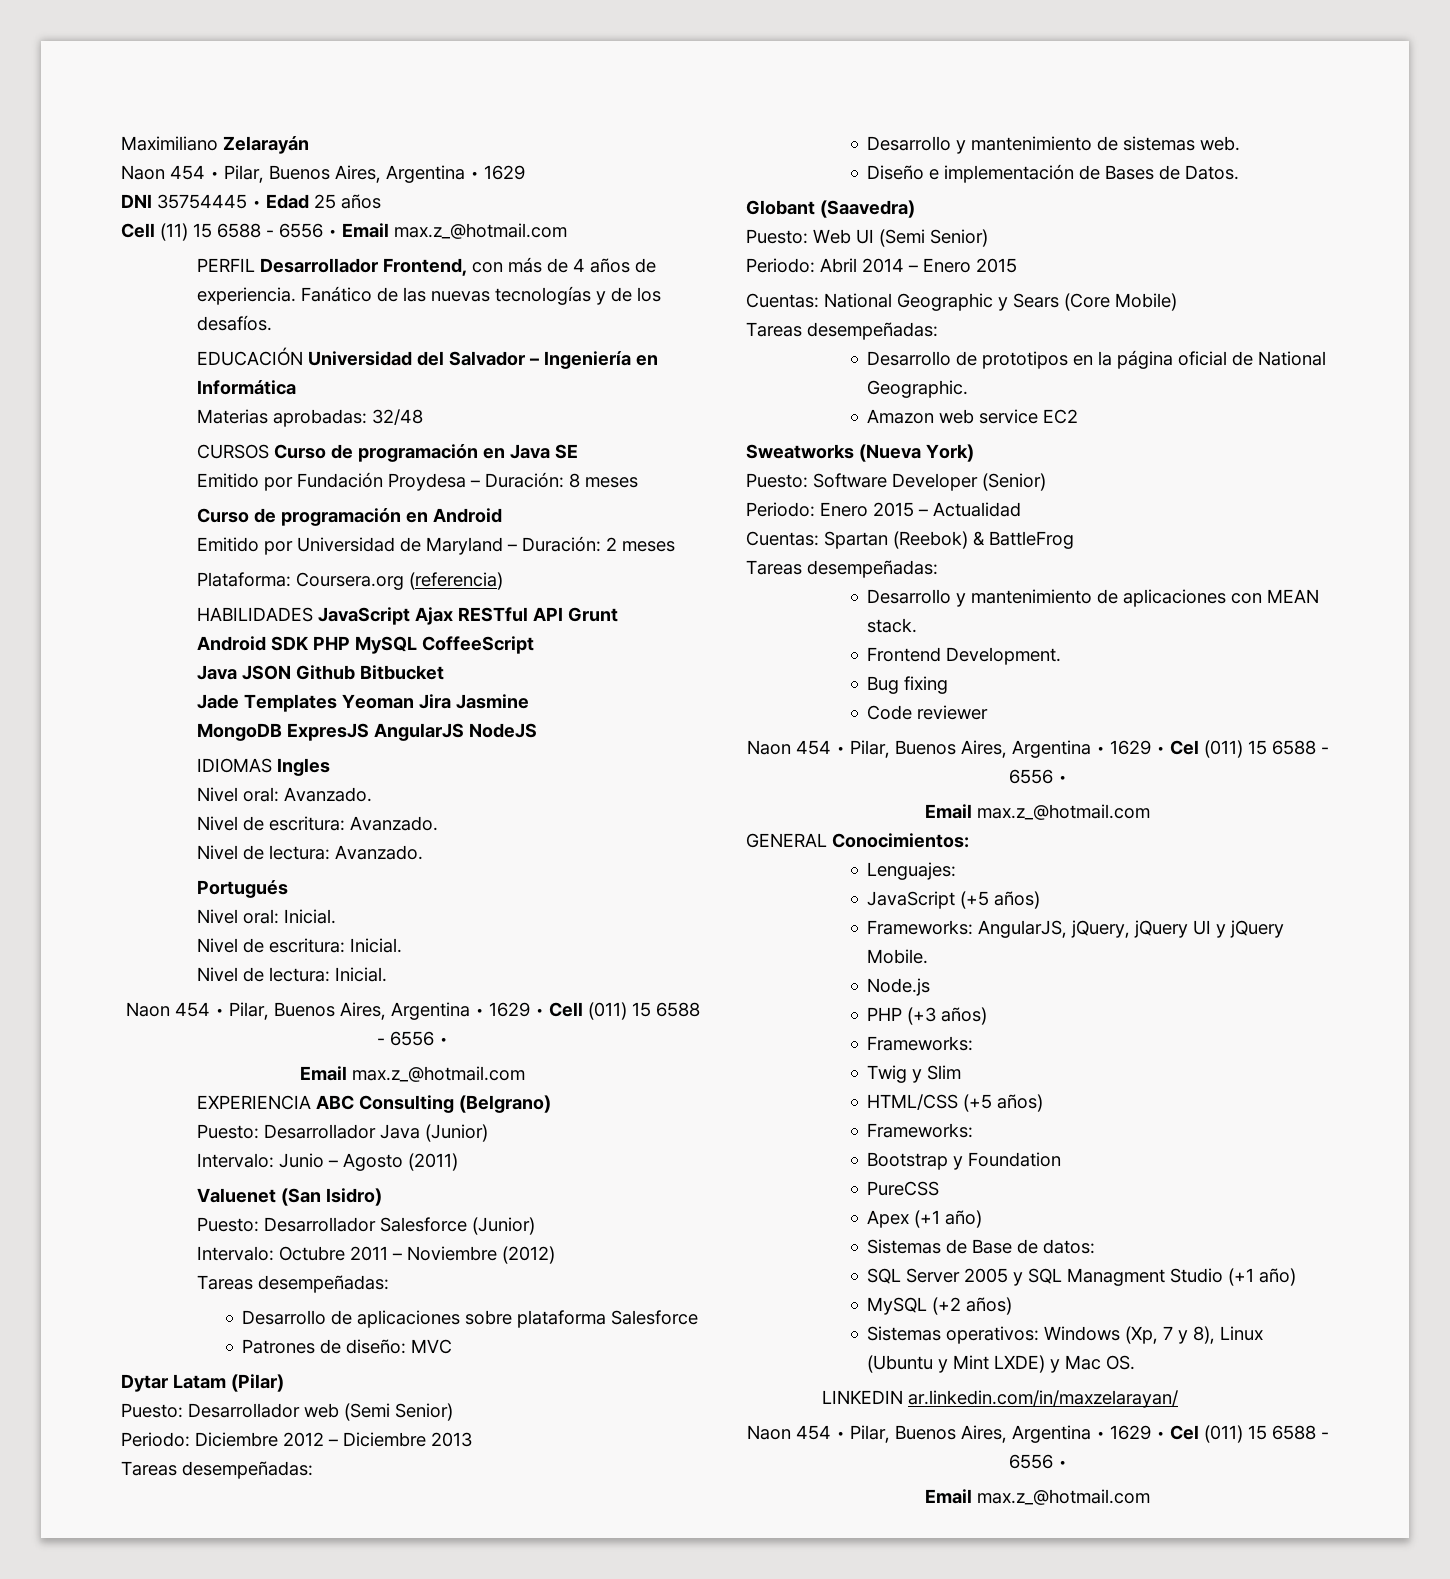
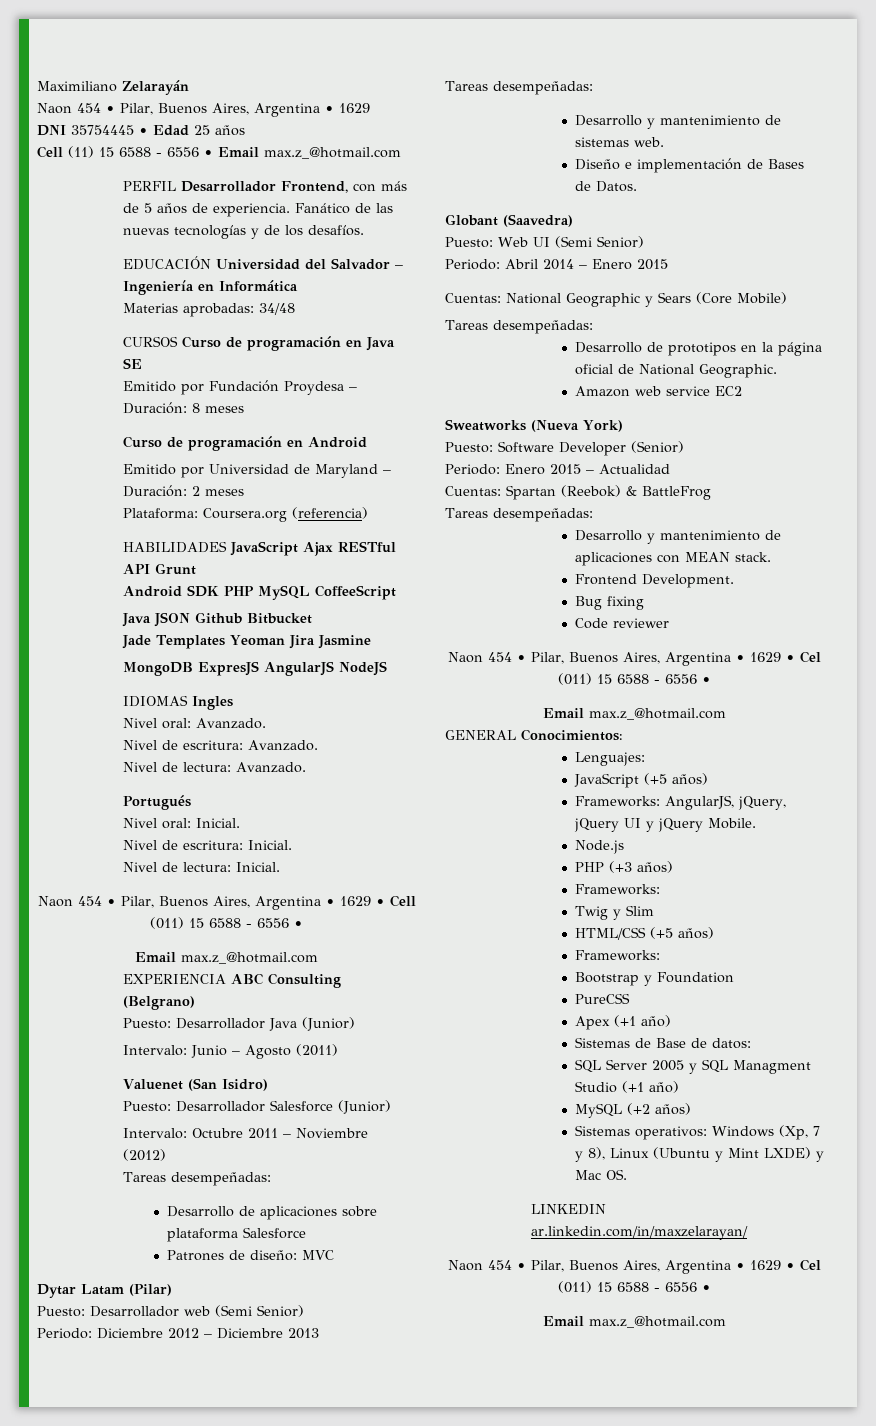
- PERFIL Desarrollador Frontend, con más de 4 años de experiencia.
+ PERFIL Desarrollador Frontend, con más de 5 años de experiencia.
- Materias aprobadas: 32/48
+ Materias aprobadas: 34/48

